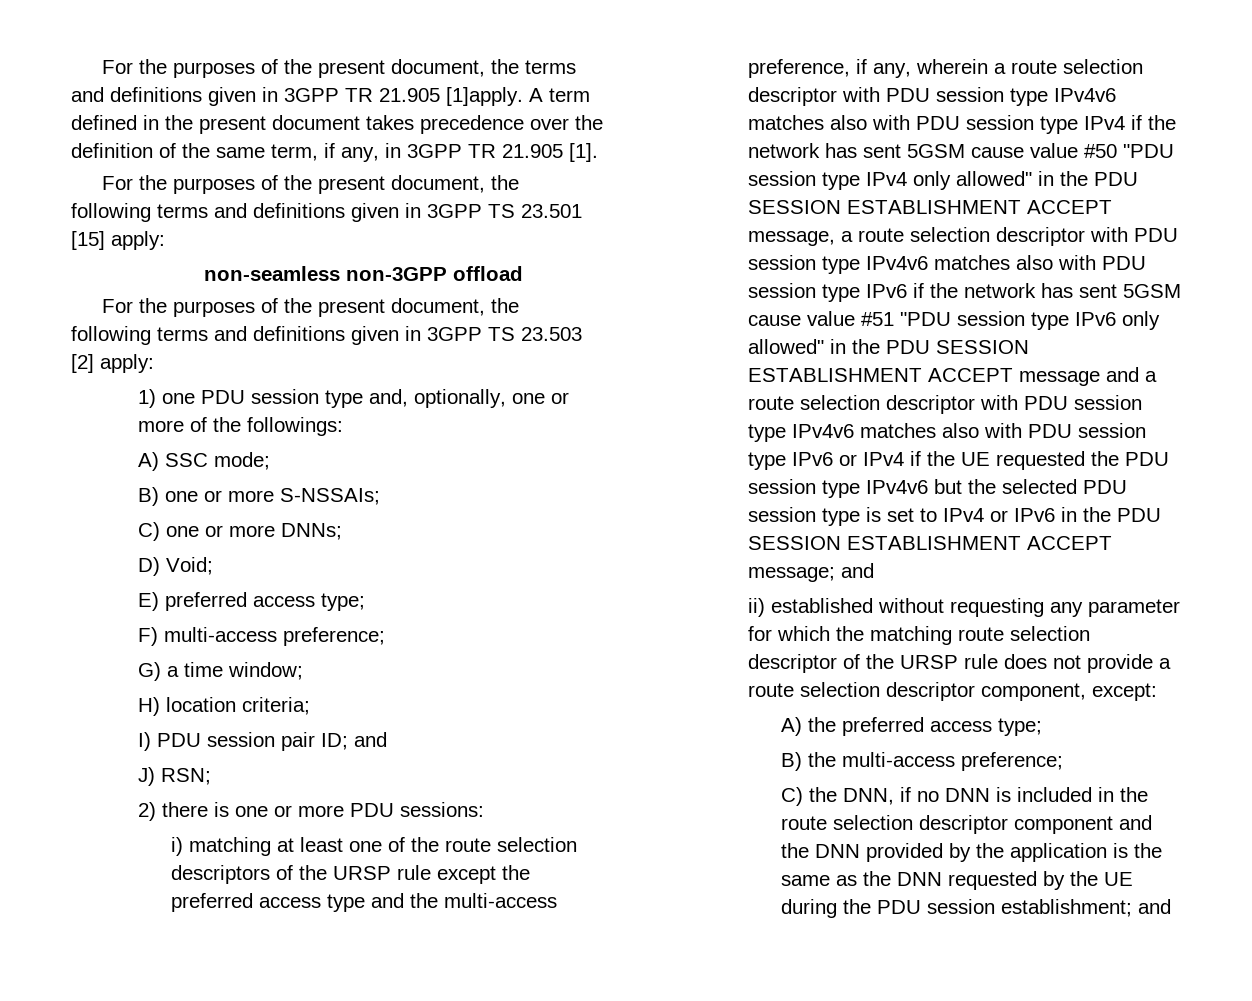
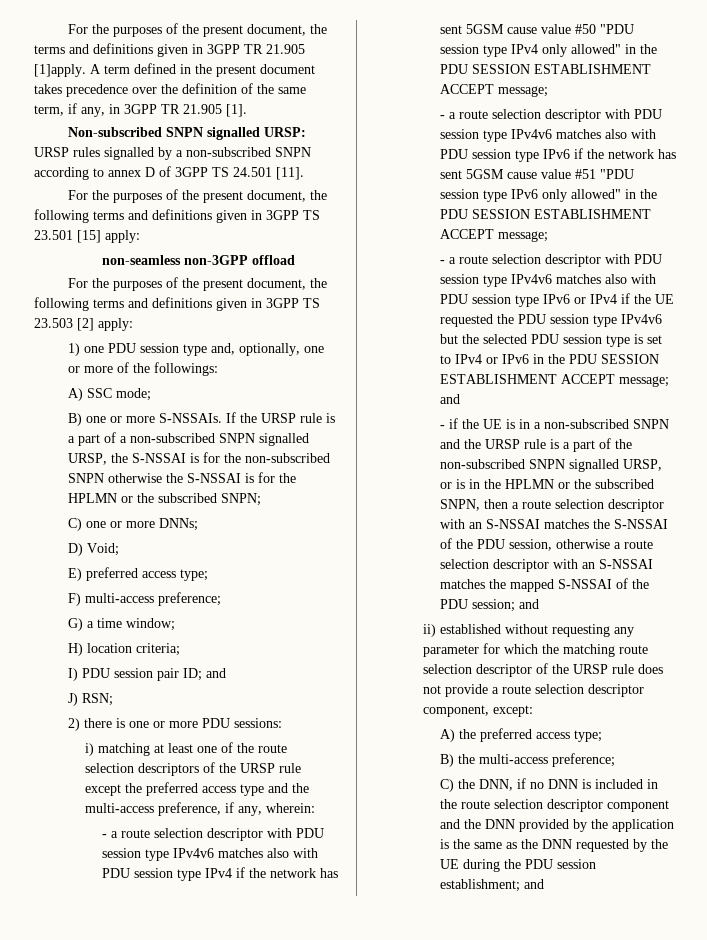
+ Non-subscribed SNPN signalled URSP: URSP rules signalled by a non-subscribed SNPN according to annex D of 3GPP TS 24.501 [11].
- B) one or more S-NSSAIs;
+ B) one or more S-NSSAIs. If the URSP rule is a part of a non-subscribed SNPN signalled URSP, the S-NSSAI is for the non-subscribed SNPN otherwise the S-NSSAI is for the HPLMN or the subscribed SNPN;
- i) matching at least one of the route selection descriptors of the URSP rule except the preferred access type and the multi-access preference, if any, wherein a route selection descriptor with PDU session type IPv4v6 matches also with PDU session type IPv4 if the network has sent 5GSM cause value #50 "PDU session type IPv4 only allowed" in the PDU SESSION ESTABLISHMENT ACCEPT message, a route selection descriptor with PDU session type IPv4v6 matches also with PDU session type IPv6 if the network has sent 5GSM cause value #51 "PDU session type IPv6 only allowed" in the PDU SESSION ESTABLISHMENT ACCEPT message and a route selection descriptor with PDU session type IPv4v6 matches also with PDU session type IPv6 or IPv4 if the UE requested the PDU session type IPv4v6 but the selected PDU session type is set to IPv4 or IPv6 in the PDU SESSION ESTABLISHMENT ACCEPT message;
+ i) matching at least one of the route selection descriptors of the URSP rule except the preferred access type and the multi-access preference, if any, wherein:
+ - a route selection descriptor with PDU session type IPv4v6 matches also with PDU session type IPv4 if the network has sent 5GSM cause value #50 "PDU session type IPv4 only allowed" in the PDU SESSION ESTABLISHMENT ACCEPT message;
+ - a route selection descriptor with PDU session type IPv4v6 matches also with PDU session type IPv6 if the network has sent 5GSM cause value #51 "PDU session type IPv6 only allowed" in the PDU SESSION ESTABLISHMENT ACCEPT message;
+ - a route selection descriptor with PDU session type IPv4v6 matches also with PDU session type IPv6 or IPv4 if the UE requested the PDU session type IPv4v6 but the selected PDU session type is set to IPv4 or IPv6 in the PDU SESSION ESTABLISHMENT ACCEPT message;
+ - if the UE is in a non-subscribed SNPN and the URSP rule is a part of the non-subscribed SNPN signalled URSP, or is in the HPLMN or the subscribed SNPN, then a route selection descriptor with an S-NSSAI matches the S-NSSAI of the PDU session, otherwise a route selection descriptor with an S-NSSAI matches the mapped S-NSSAI of the PDU session; and

